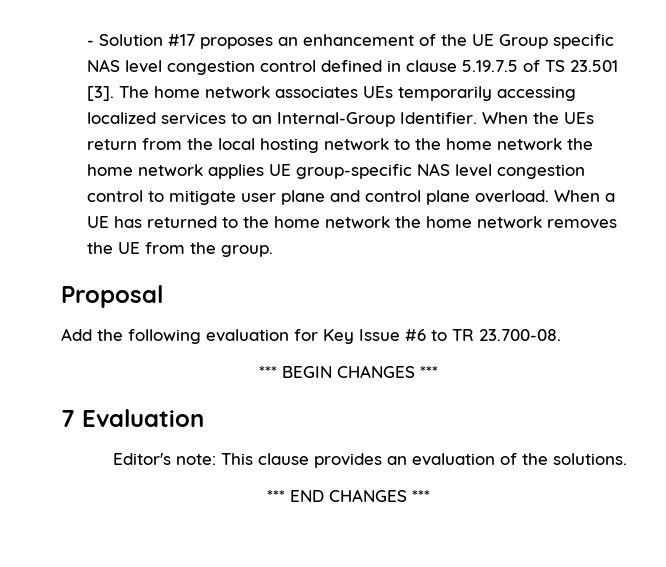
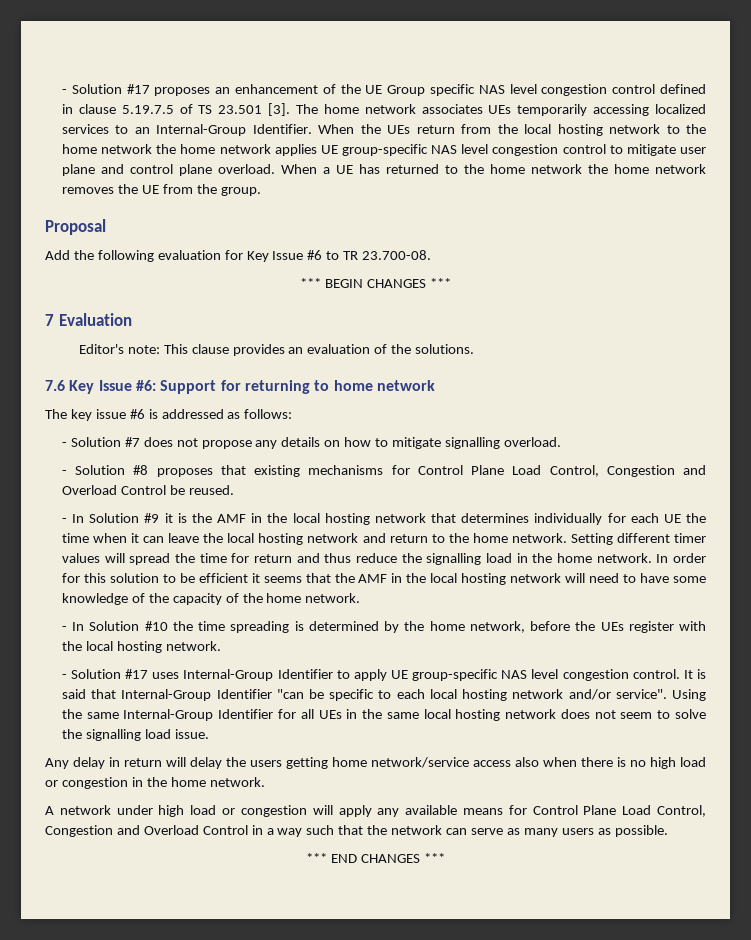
+ 7.6 Key Issue #6: Support for returning to home network
+ The key issue #6 is addressed as follows:
+ - Solution #7 does not propose any details on how to mitigate signalling overload.
+ - Solution #8 proposes that existing mechanisms for Control Plane Load Control, Congestion and Overload Control be reused.
+ - In Solution #9 it is the AMF in the local hosting network that determines individually for each UE the time when it can leave the local hosting network and return to the home network. Setting different timer values will spread the time for return and thus reduce the signalling load in the home network. In order for this solution to be efficient it seems that the AMF in the local hosting network will need to have some knowledge of the capacity of the home network.
+ - In Solution #10 the time spreading is determined by the home network, before the UEs register with the local hosting network.
+ - Solution #17 uses Internal-Group Identifier to apply UE group-specific NAS level congestion control. It is said that Internal-Group Identifier "can be specific to each local hosting network and/or service". Using the same Internal-Group Identifier for all UEs in the same local hosting network does not seem to solve the signalling load issue.
+ Any delay in return will delay the users getting home network/service access also when there is no high load or congestion in the home network.
+ A network under high load or congestion will apply any available means for Control Plane Load Control, Congestion and Overload Control in a way such that the network can serve as many users as possible.

